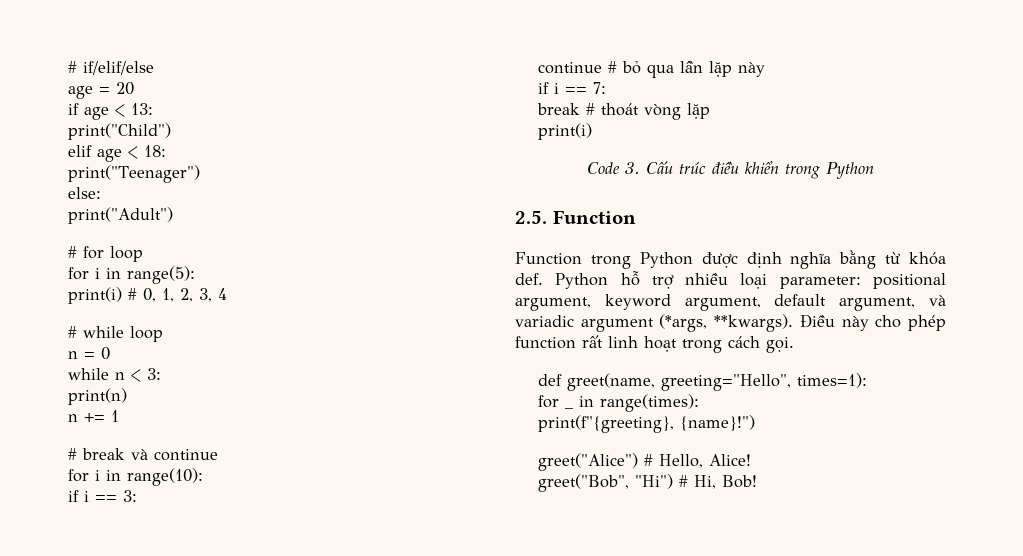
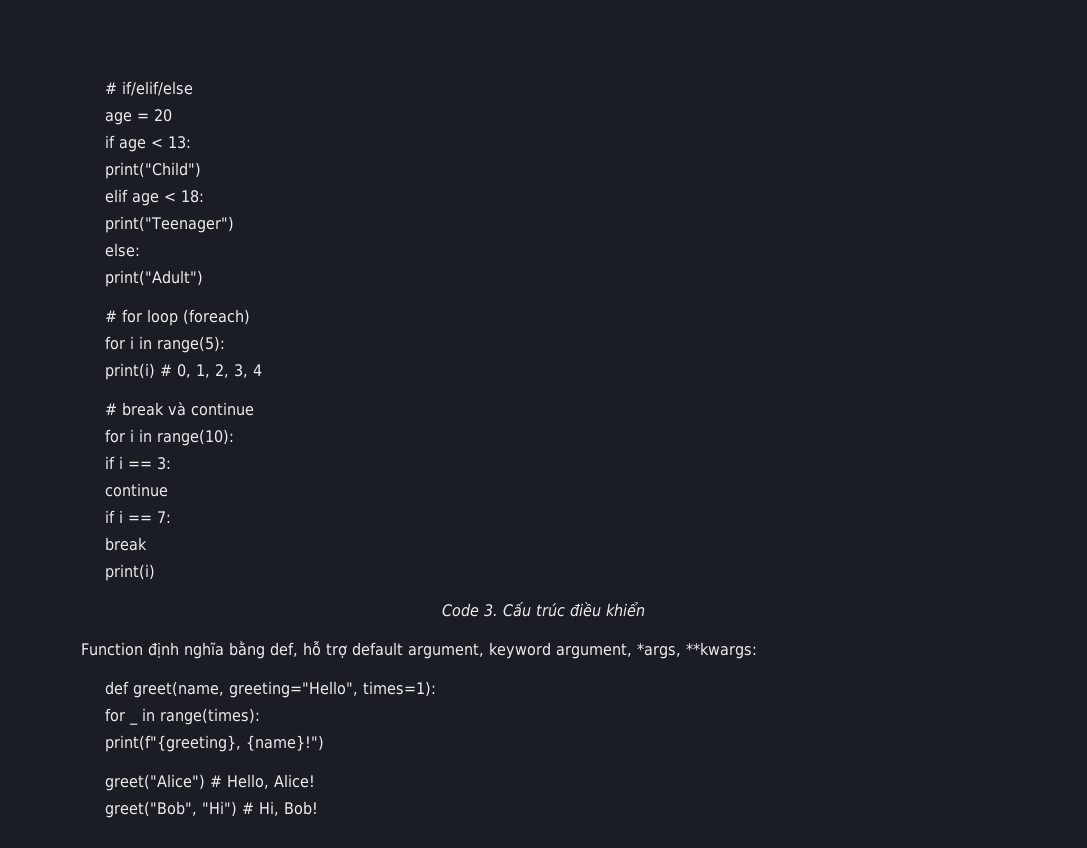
- # for loop
+ # for loop (foreach)
- # while loop
- n = 0
- while n < 3:
- print(n)
- n += 1
  if i == 3:
- continue # bỏ qua lần lặp này
+ continue
  if i == 7:
- break # thoát vòng lặp
+ break
- Code 3. Cấu trúc điều khiển trong Python
- 2.5. Function
- Function trong Python được định nghĩa bằng từ khóa def. Python hỗ trợ nhiều loại parameter: positional argument, keyword argument, default argument, và variadic argument (*args, **kwargs). Điều này cho phép function rất linh hoạt trong cách gọi.
+ Code 3. Cấu trúc điều khiển
+ Function định nghĩa bằng def, hỗ trợ default argument, keyword argument, *args, **kwargs:

